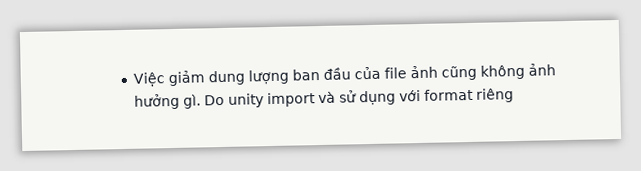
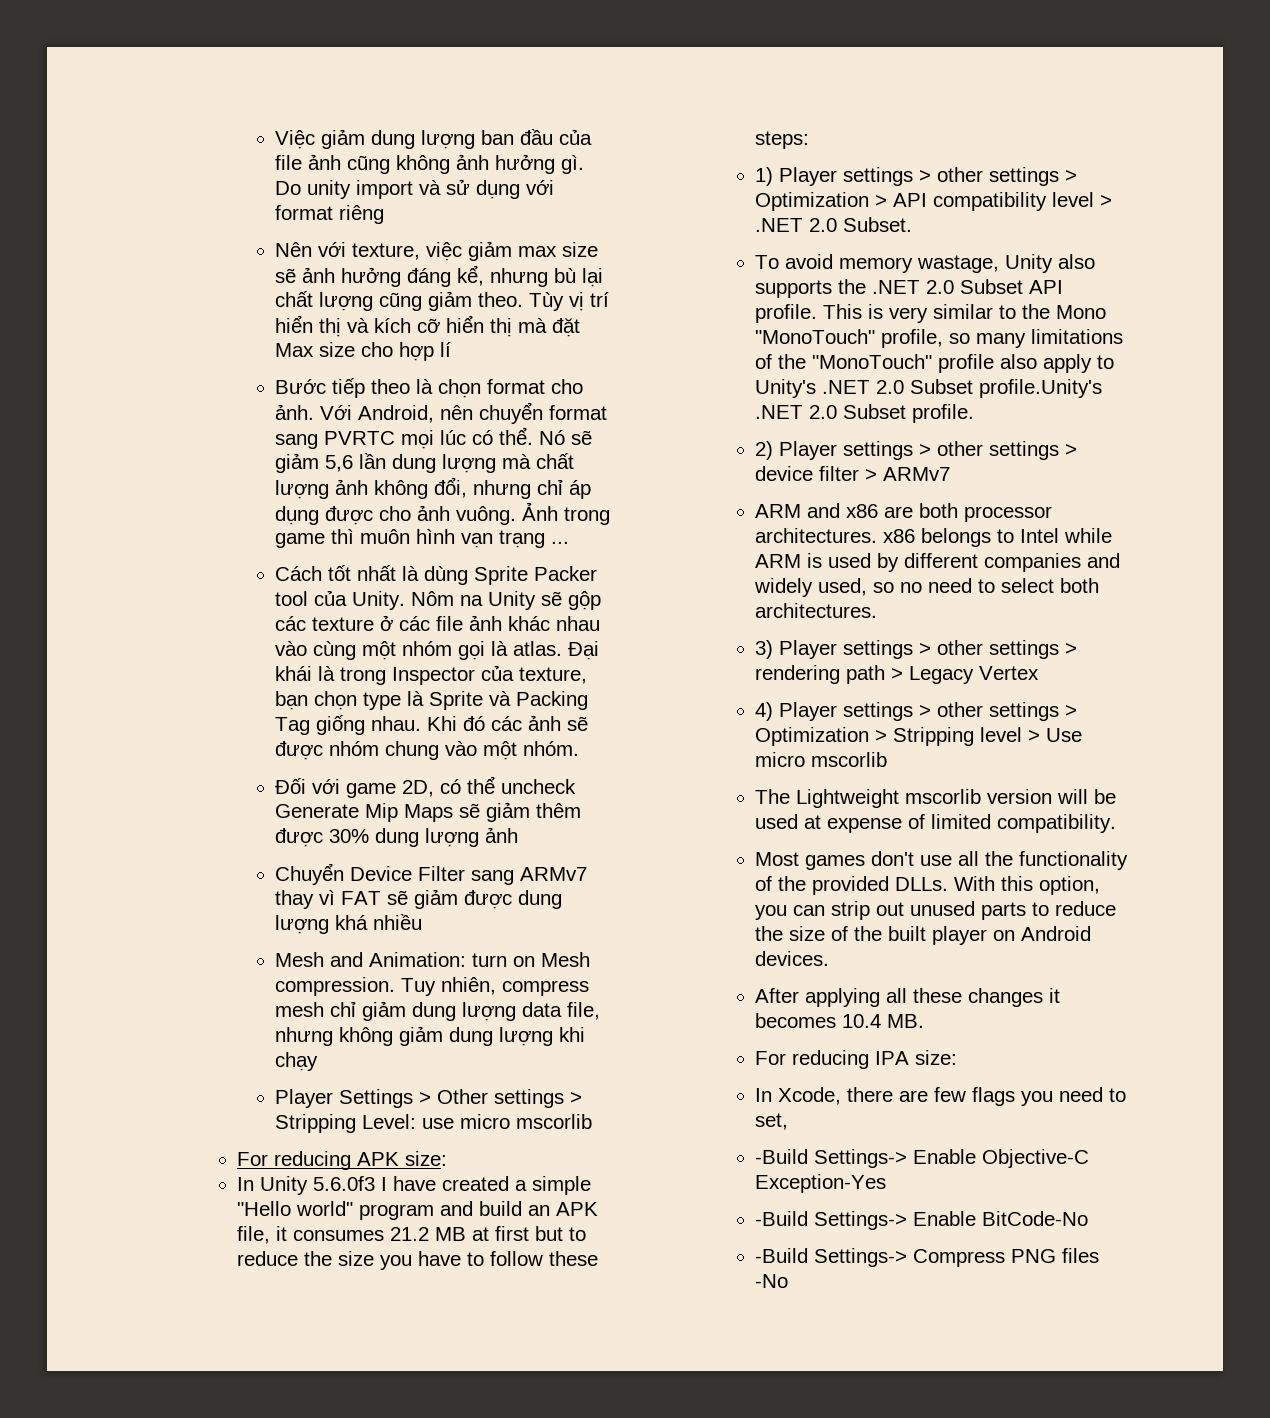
+ Nên với texture, việc giảm max size sẽ ảnh hưởng đáng kể, nhưng bù lại chất lượng cũng giảm theo. Tùy vị trí hiển thị và kích cỡ hiển thị mà đặt Max size cho hợp lí
+ Bước tiếp theo là chọn format cho ảnh. Với Android, nên chuyển format sang PVRTC mọi lúc có thể. Nó sẽ giảm 5,6 lần dung lượng mà chất lượng ảnh không đổi, nhưng chỉ áp dụng được cho ảnh vuông. Ảnh trong game thì muôn hình vạn trạng ...
+ Cách tốt nhất là dùng Sprite Packer tool của Unity. Nôm na Unity sẽ gộp các texture ở các file ảnh khác nhau vào cùng một nhóm gọi là atlas. Đại khái là trong Inspector của texture, bạn chọn type là Sprite và Packing Tag giống nhau. Khi đó các ảnh sẽ được nhóm chung vào một nhóm.
+ Đối với game 2D, có thể uncheck Generate Mip Maps sẽ giảm thêm được 30% dung lượng ảnh
+ Chuyển Device Filter sang ARMv7 thay vì FAT sẽ giảm được dung lượng khá nhiều
+ Mesh and Animation: turn on Mesh compression. Tuy nhiên, compress mesh chỉ giảm dung lượng data file, nhưng không giảm dung lượng khi chạy
+ Player Settings > Other settings > Stripping Level: use micro mscorlib
+ For reducing APK size:
+ In Unity 5.6.0f3 I have created a simple "Hello world" program and build an APK file, it consumes 21.2 MB at first but to reduce the size you have to follow these steps:
+ 1) Player settings > other settings > Optimization > API compatibility level > .NET 2.0 Subset.
+ To avoid memory wastage, Unity also supports the .NET 2.0 Subset API profile. This is very similar to the Mono "MonoTouch" profile, so many limitations of the "MonoTouch" profile also apply to Unity's .NET 2.0 Subset profile.Unity's .NET 2.0 Subset profile.
+ 2) Player settings > other settings > device filter > ARMv7
+ ARM and x86 are both processor architectures. x86 belongs to Intel while ARM is used by different companies and widely used, so no need to select both architectures.
+ 3) Player settings > other settings > rendering path > Legacy Vertex
+ 4) Player settings > other settings > Optimization > Stripping level > Use micro mscorlib
+ The Lightweight mscorlib version will be used at expense of limited compatibility.
+ Most games don't use all the functionality of the provided DLLs. With this option, you can strip out unused parts to reduce the size of the built player on Android devices.
+ After applying all these changes it becomes 10.4 MB.
+ For reducing IPA size:
+ In Xcode, there are few flags you need to set,
+ -Build Settings-> Enable Objective-C Exception-Yes
+ -Build Settings-> Enable BitCode-No
+ -Build Settings-> Compress PNG files -No

